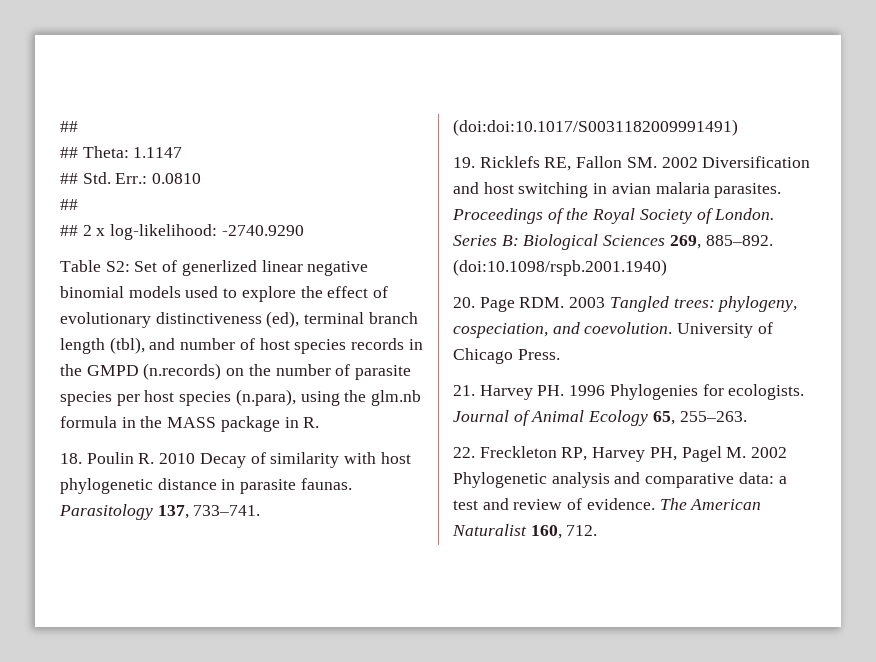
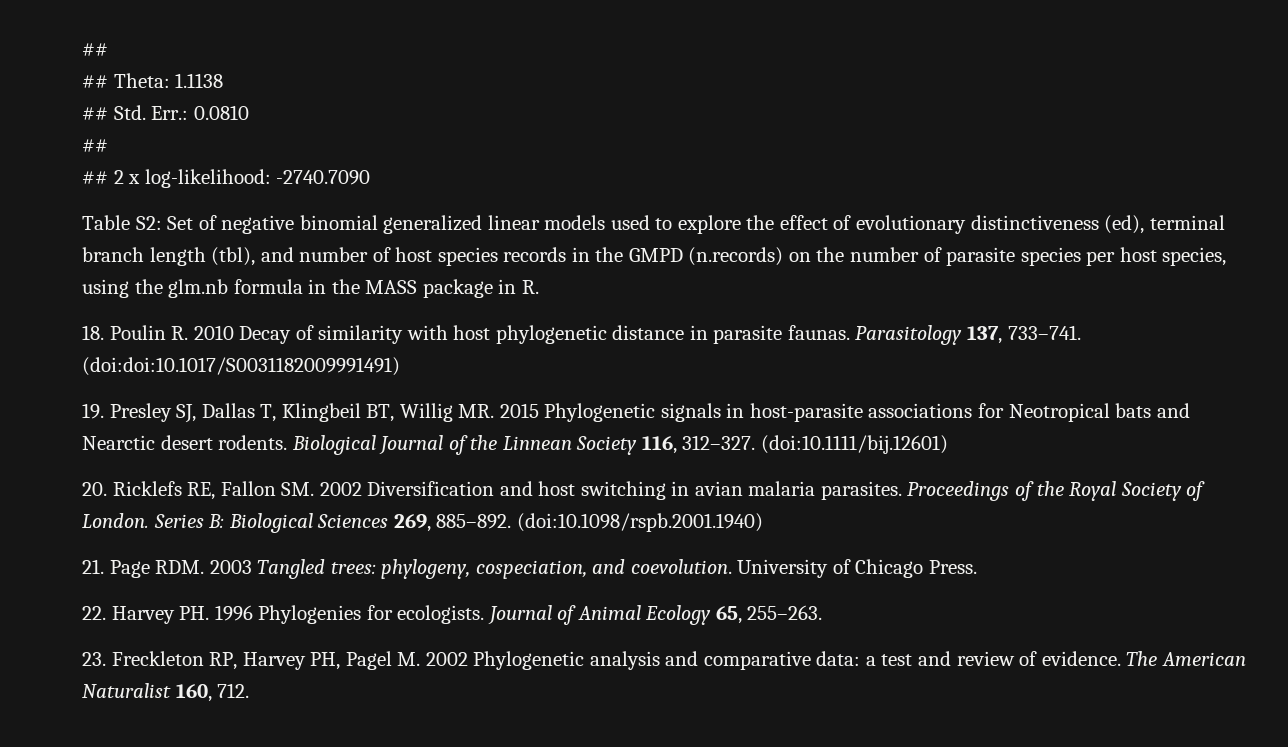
- ## Theta: 1.1147
+ ## Theta: 1.1138
- ## 2 x log-likelihood: -2740.9290
+ ## 2 x log-likelihood: -2740.7090
- Table S2: Set of generlized linear negative binomial models used to explore the effect of evolutionary distinctiveness (ed), terminal branch length (tbl), and number of host species records in the GMPD (n.records) on the number of parasite species per host species (n.para), using the glm.nb formula in the MASS package in R.
+ Table S2: Set of negative binomial generalized linear models used to explore the effect of evolutionary distinctiveness (ed), terminal branch length (tbl), and number of host species records in the GMPD (n.records) on the number of parasite species per host species, using the glm.nb formula in the MASS package in R.
- 19. Ricklefs RE, Fallon SM. 2002 Diversification and host switching in avian malaria parasites.
+ 19. Presley SJ, Dallas T, Klingbeil BT, Willig MR. 2015 Phylogenetic signals in host-parasite associations for Neotropical bats and Nearctic desert rodents. Biological Journal of the Linnean Society 116, 312–327. (doi:10.1111/bij.12601)
+ 20. Ricklefs RE, Fallon SM. 2002 Diversification and host switching in avian malaria parasites.
- 20. Page RDM. 2003 Tangled trees: phylogeny, cospeciation, and coevolution.
+ 21. Page RDM. 2003 Tangled trees: phylogeny, cospeciation, and coevolution.
- 21. Harvey PH. 1996 Phylogenies for ecologists.
+ 22. Harvey PH. 1996 Phylogenies for ecologists.
- 22. Freckleton RP, Harvey PH, Pagel M. 2002 Phylogenetic analysis and comparative data: a test and review of evidence.
+ 23. Freckleton RP, Harvey PH, Pagel M. 2002 Phylogenetic analysis and comparative data: a test and review of evidence.

